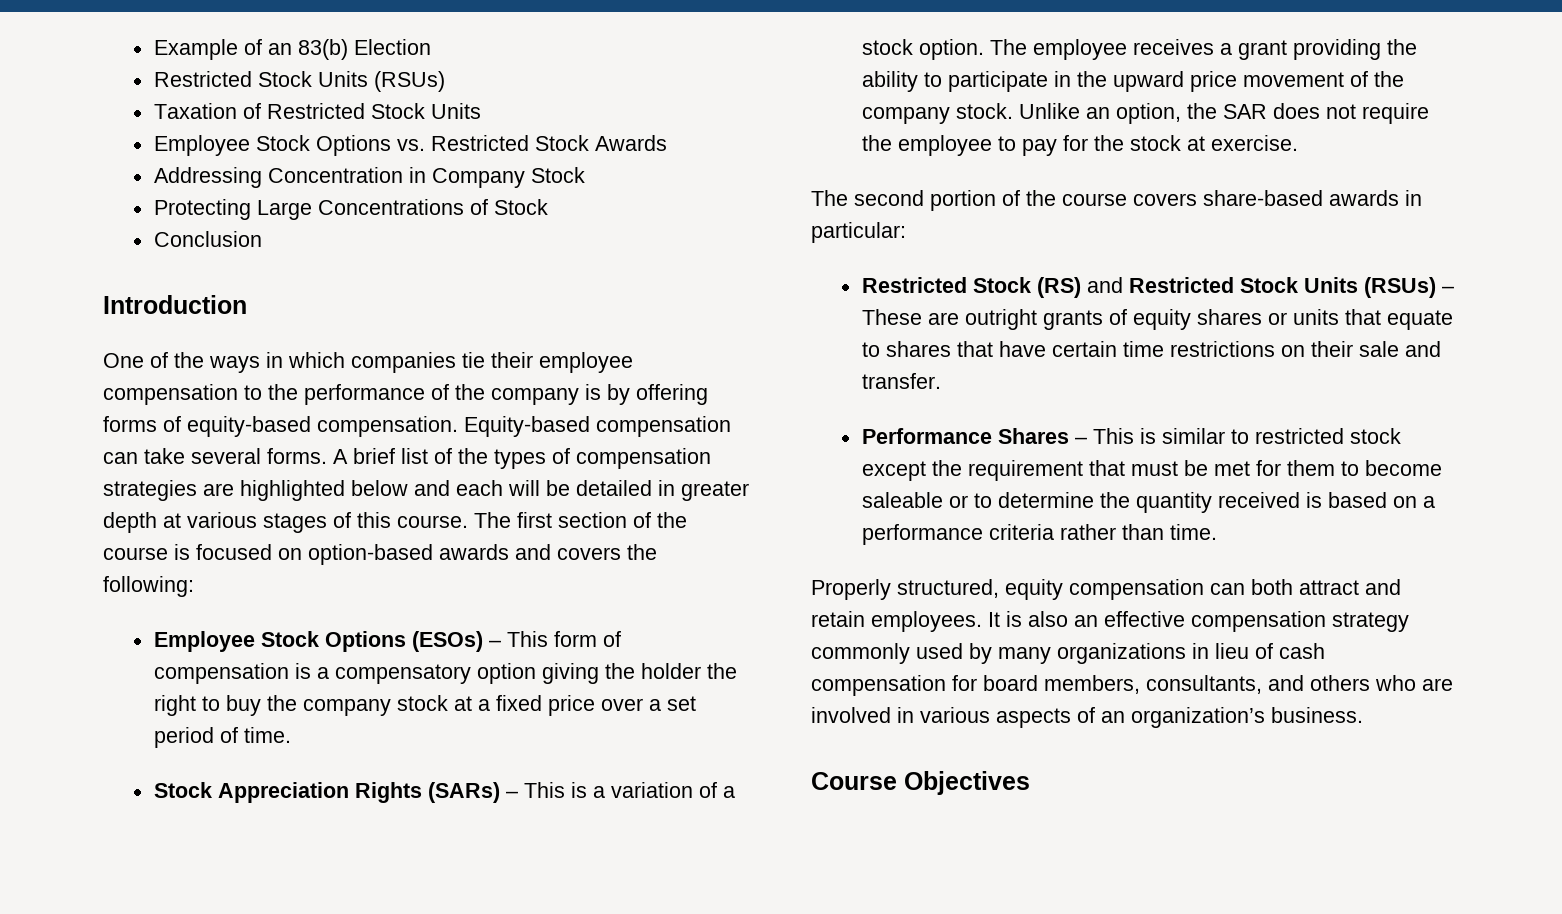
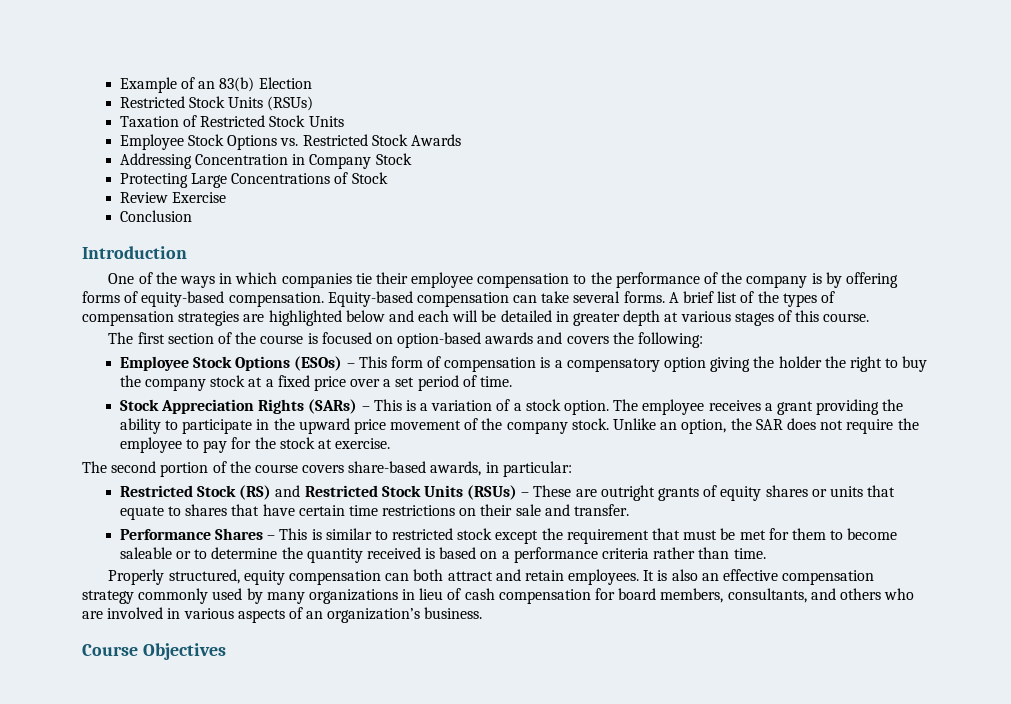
+ Review Exercise
- A brief list of the types of compensation strategies are highlighted below and each will be detailed in greater depth at various stages of this course. The first section of the course is focused on option-based awards and covers the following:
+ A brief list of the types of compensation strategies are highlighted below and each will be detailed in greater depth at various stages of this course.
+ The first section of the course is focused on option-based awards and covers the following:
- The second portion of the course covers share-based awards in particular:
+ The second portion of the course covers share-based awards, in particular:

